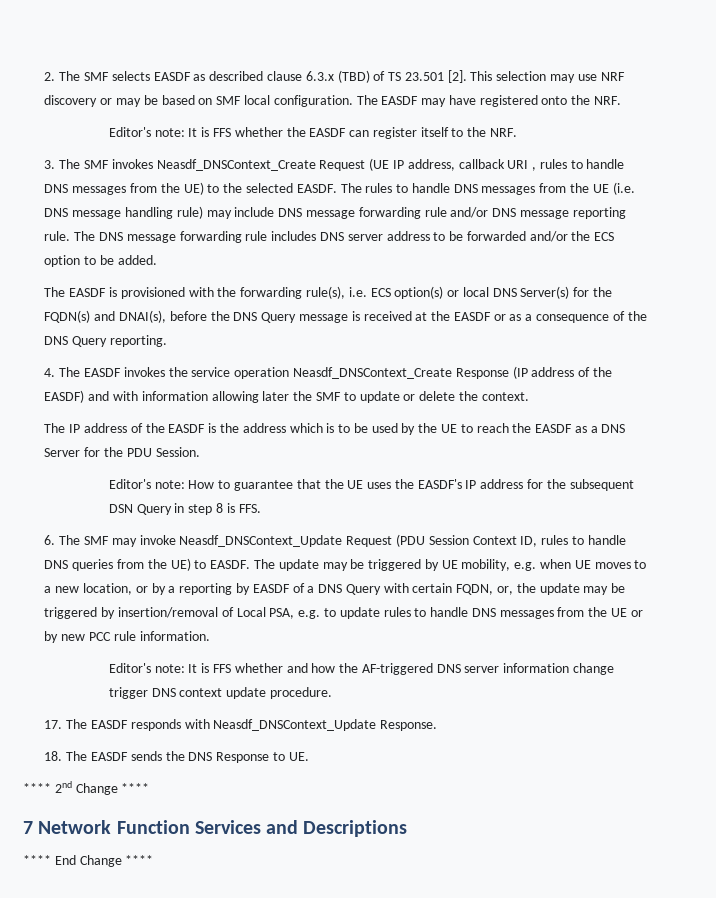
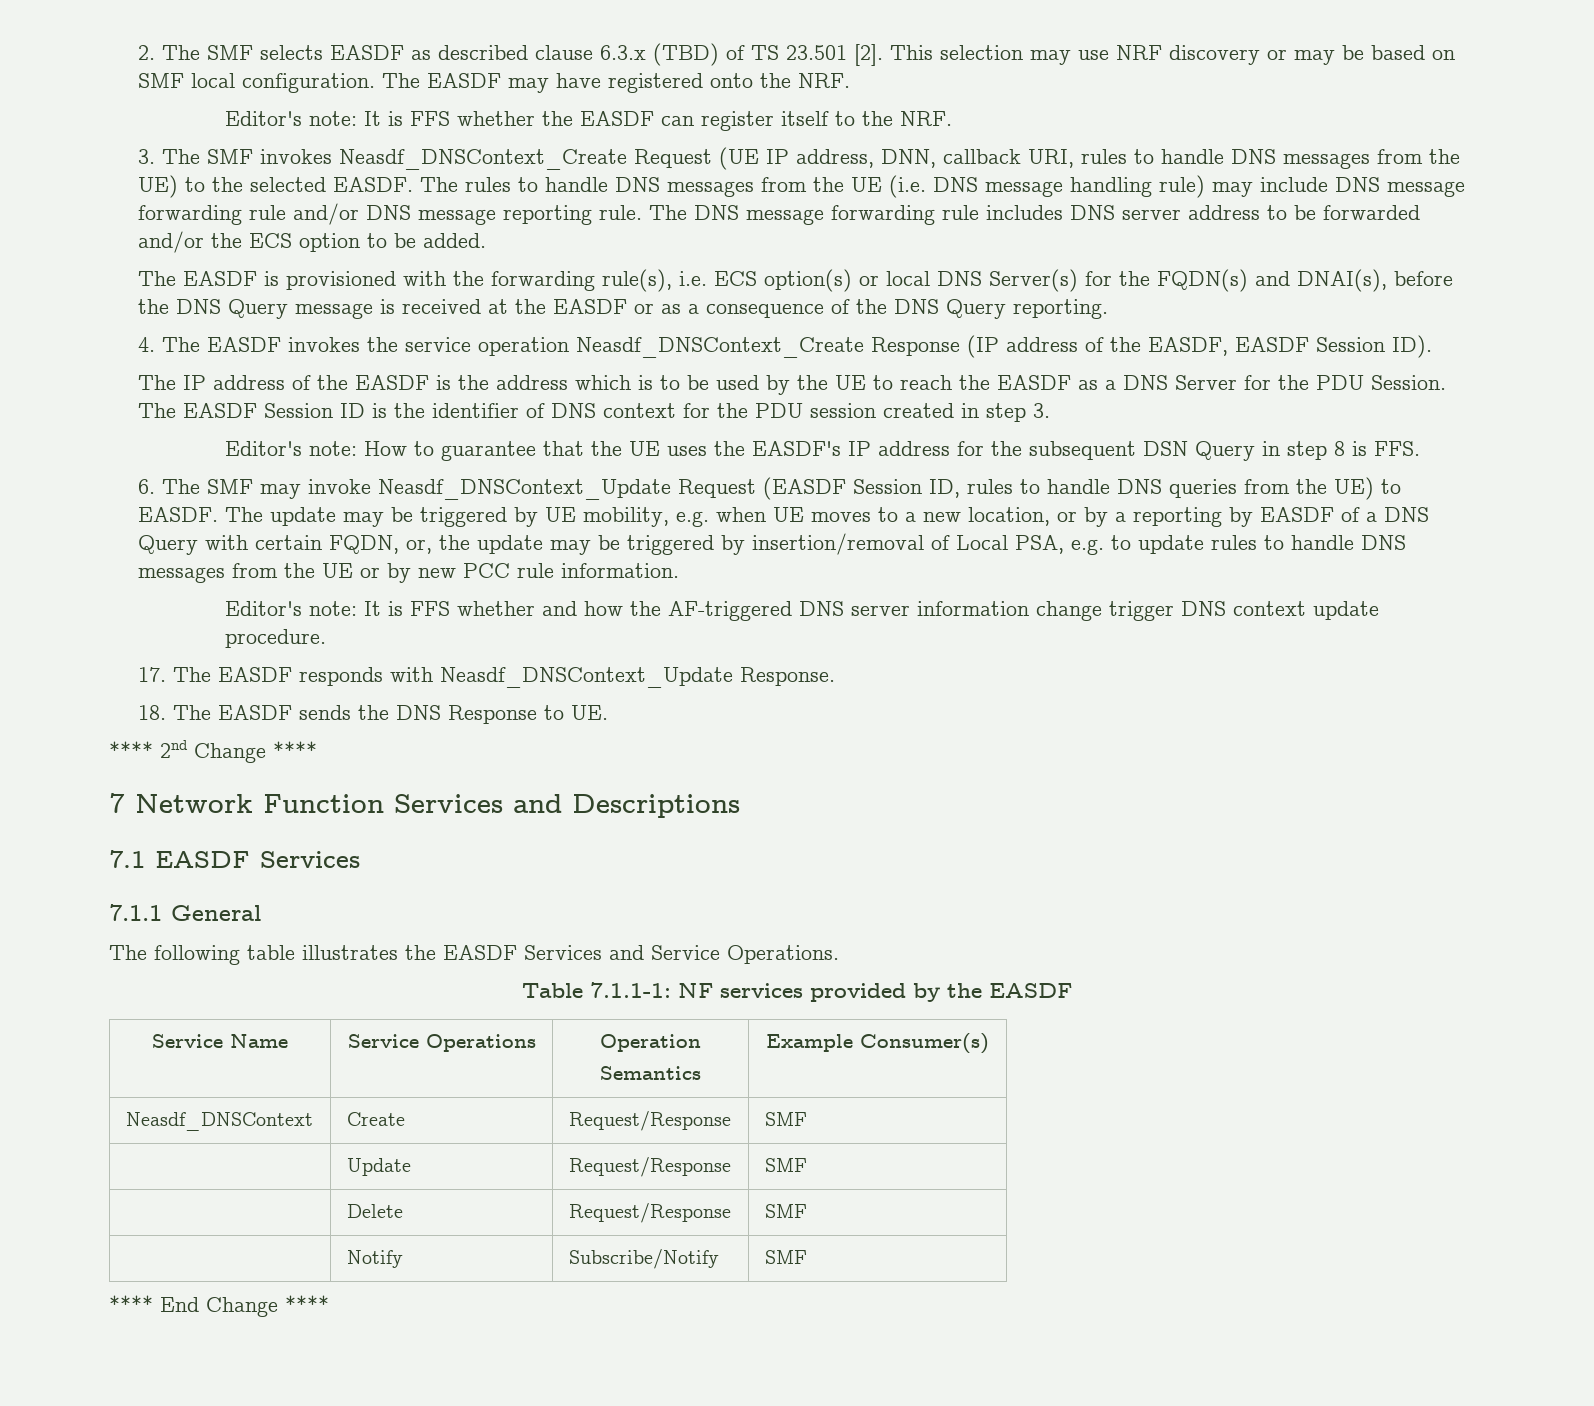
- 3. The SMF invokes Neasdf_DNSContext_Create Request (UE IP address, callback URI , rules to handle DNS messages from the UE) to the selected EASDF.
+ 3. The SMF invokes Neasdf_DNSContext_Create Request (UE IP address, DNN, callback URI, rules to handle DNS messages from the UE) to the selected EASDF.
- 4. The EASDF invokes the service operation Neasdf_DNSContext_Create Response (IP address of the EASDF) and with information allowing later the SMF to update or delete the context.
+ 4. The EASDF invokes the service operation Neasdf_DNSContext_Create Response (IP address of the EASDF, EASDF Session ID).
+ The EASDF Session ID is the identifier of DNS context for the PDU session created in step 3.
- 6. The SMF may invoke Neasdf_DNSContext_Update Request (PDU Session Context ID, rules to handle DNS queries from the UE) to EASDF.
+ 6. The SMF may invoke Neasdf_DNSContext_Update Request (EASDF Session ID, rules to handle DNS queries from the UE) to EASDF.
+ 7.1 EASDF Services
+ 7.1.1 General
+ The following table illustrates the EASDF Services and Service Operations.
+ Table 7.1.1-1: NF services provided by the EASDF
+ Service Name | Service Operations | Operation
+ Semantics | Example Consumer(s)
+ Neasdf_DNSContext | Create | Request/Response | SMF
+ | Update | Request/Response | SMF
+ | Delete | Request/Response | SMF
+ | Notify | Subscribe/Notify | SMF

